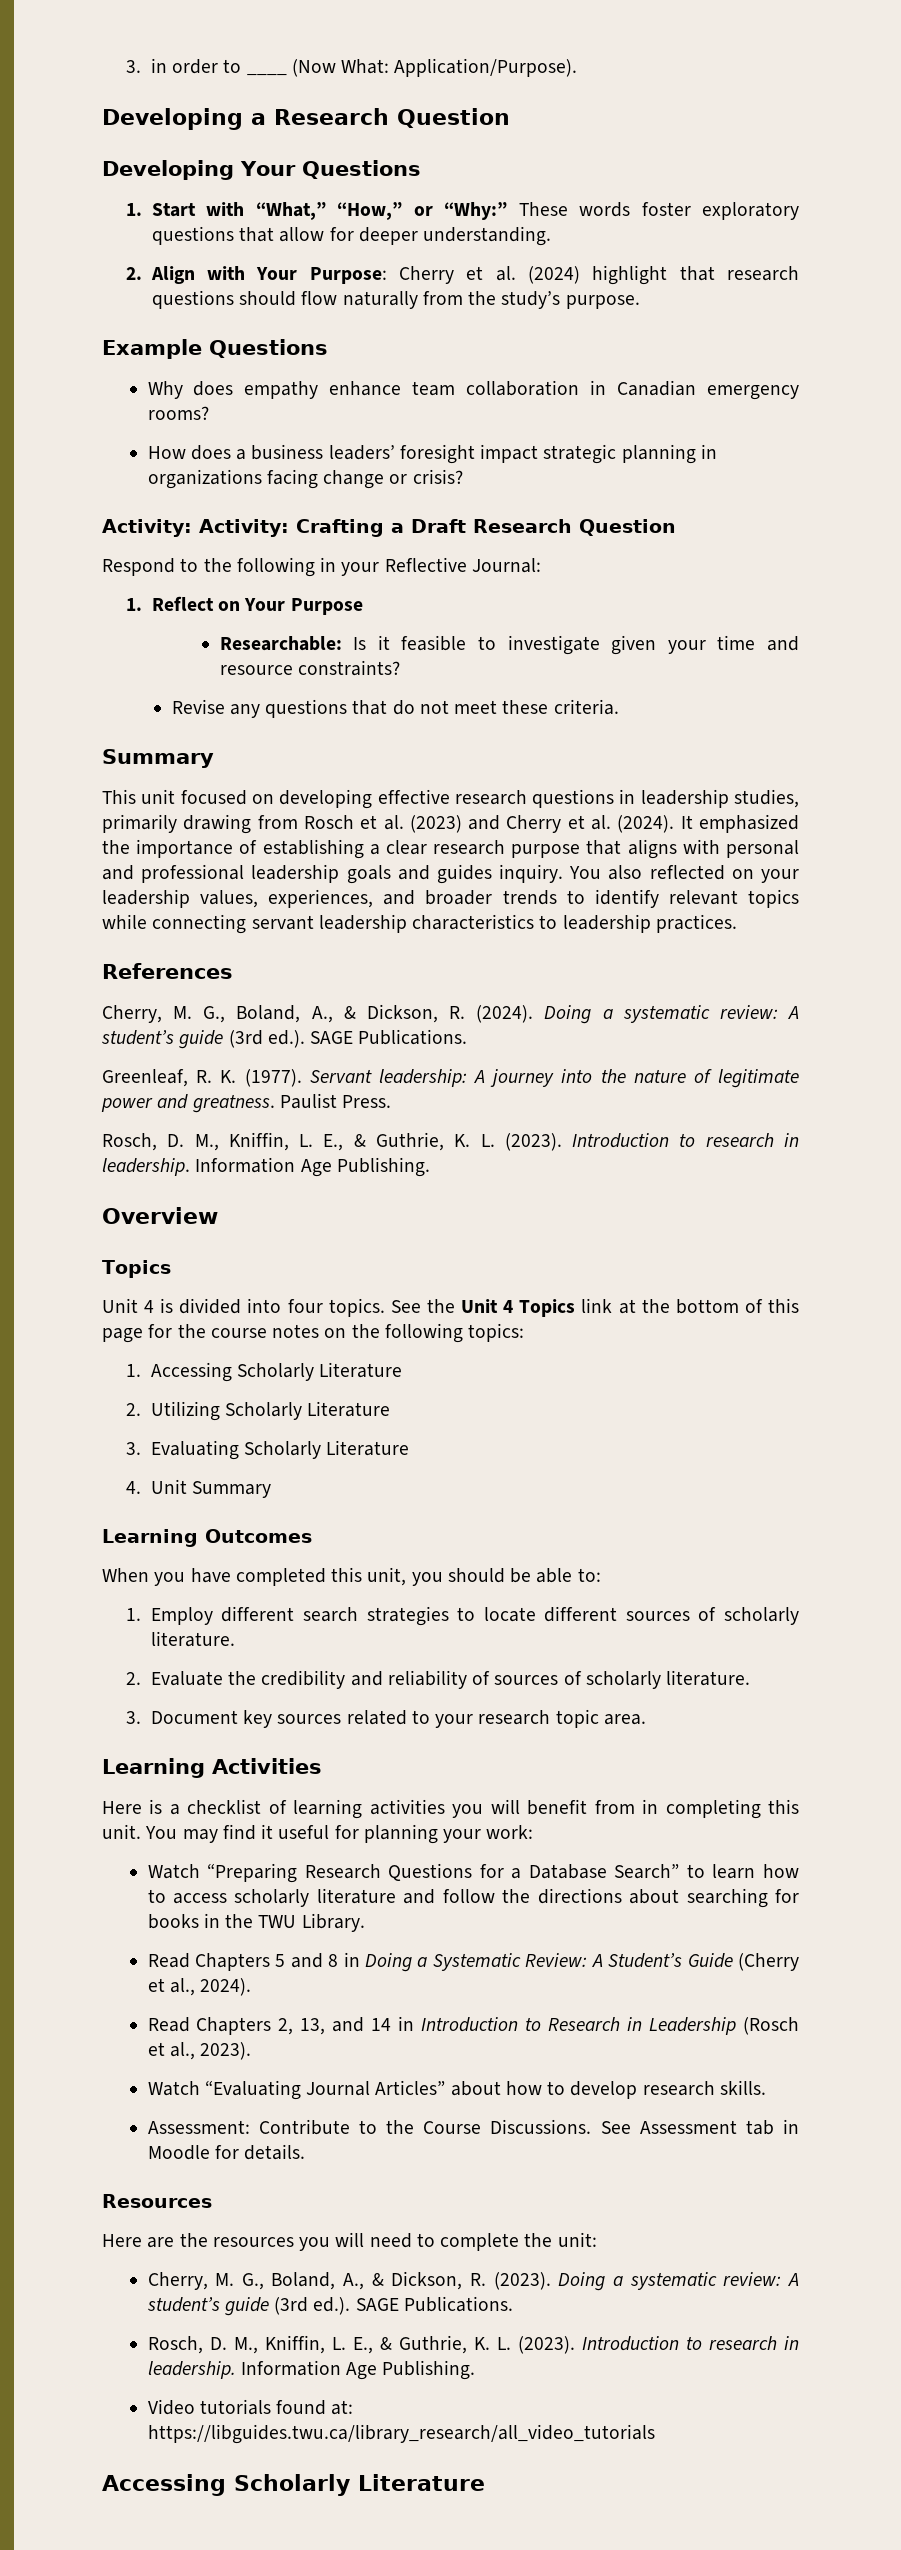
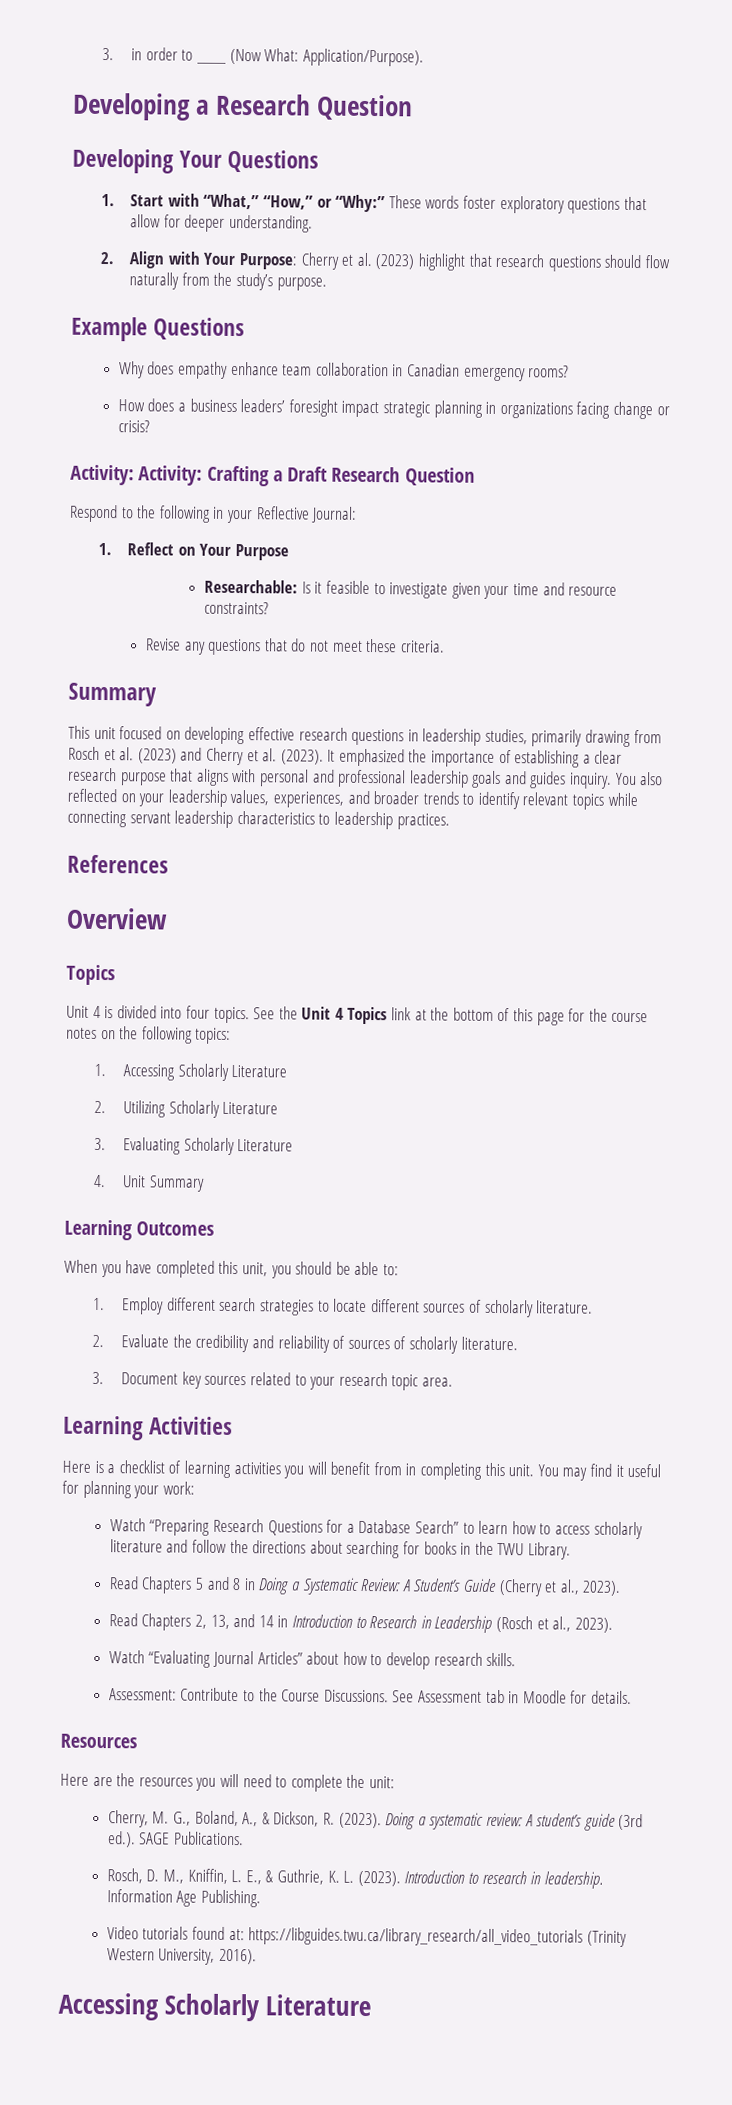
- 2. Align with Your Purpose: Cherry et al. (2024) highlight that research questions should flow naturally from the study’s purpose.
+ 2. Align with Your Purpose: Cherry et al. (2023) highlight that research questions should flow naturally from the study’s purpose.
- This unit focused on developing effective research questions in leadership studies, primarily drawing from Rosch et al. (2023) and Cherry et al. (2024).
+ This unit focused on developing effective research questions in leadership studies, primarily drawing from Rosch et al. (2023) and Cherry et al. (2023).
- Cherry, M. G., Boland, A., & Dickson, R. (2024). Doing a systematic review: A student’s guide (3rd ed.). SAGE Publications.
- Greenleaf, R. K. (1977). Servant leadership: A journey into the nature of legitimate power and greatness. Paulist Press.
- Rosch, D. M., Kniffin, L. E., & Guthrie, K. L. (2023). Introduction to research in leadership. Information Age Publishing.
- Read Chapters 5 and 8 in Doing a Systematic Review: A Student’s Guide (Cherry et al., 2024).
+ Read Chapters 5 and 8 in Doing a Systematic Review: A Student’s Guide (Cherry et al., 2023).
- Video tutorials found at: https://libguides.twu.ca/library_research/all_video_tutorials
+ Video tutorials found at: https://libguides.twu.ca/library_research/all_video_tutorials (Trinity Western University, 2016).

